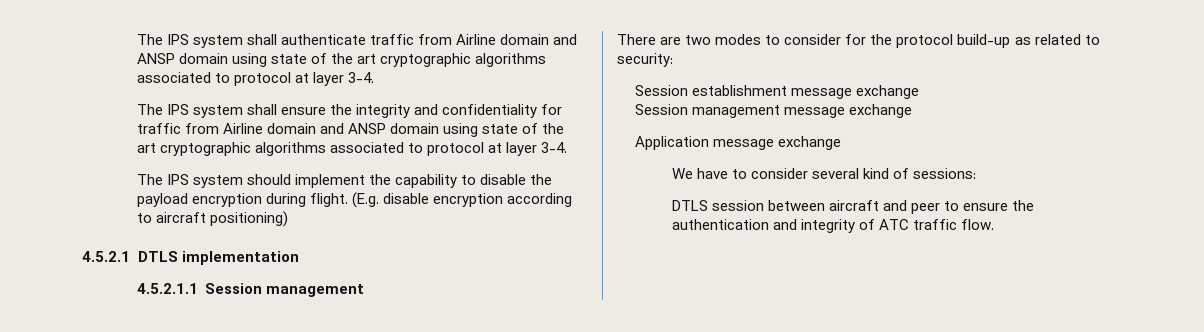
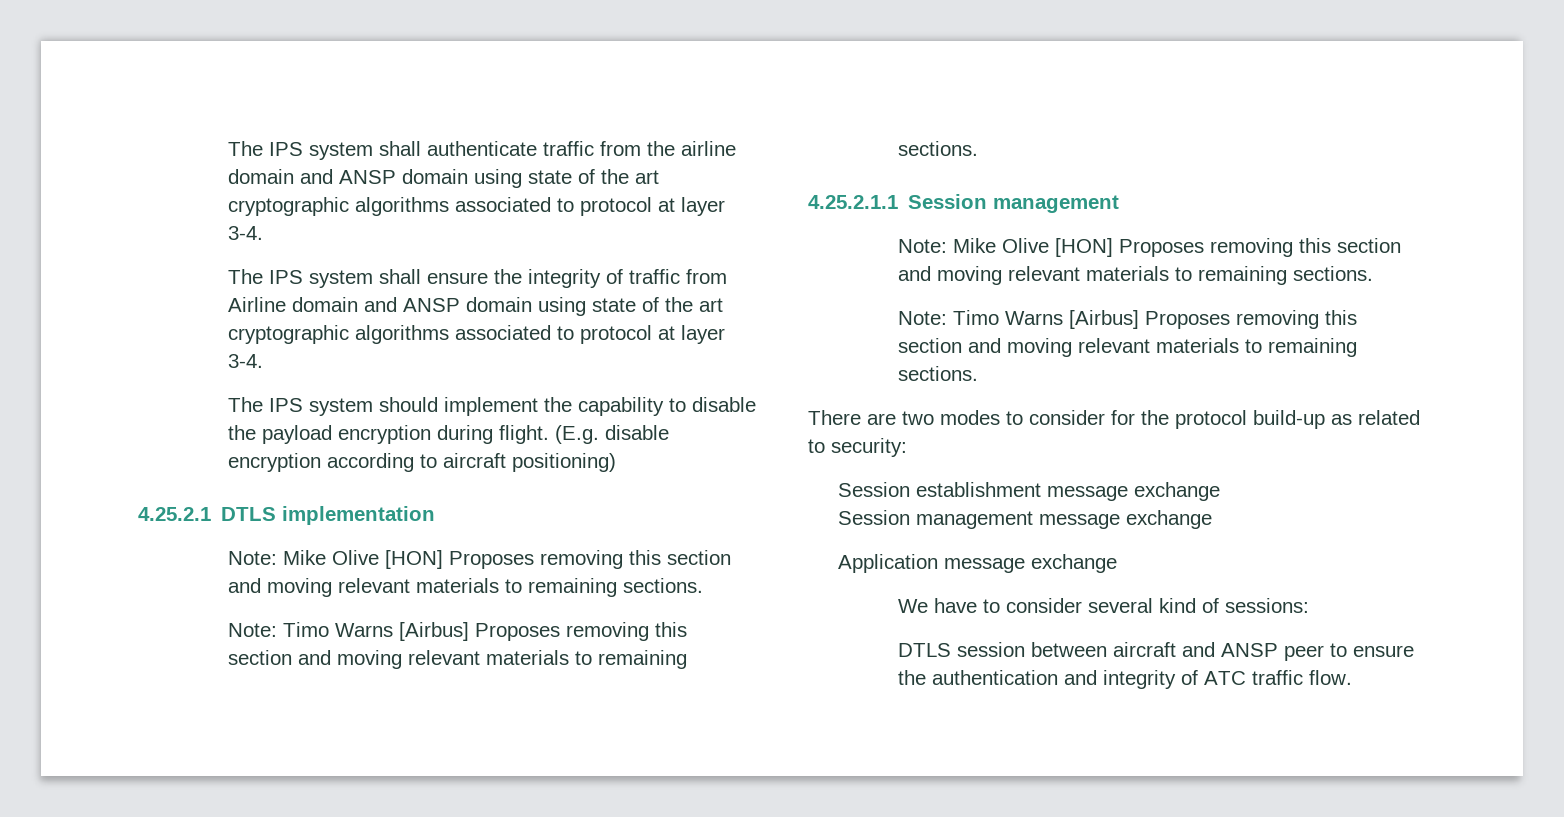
- The IPS system shall authenticate traffic from Airline domain and ANSP domain using state of the art cryptographic algorithms associated to protocol at layer 3-4.
+ The IPS system shall authenticate traffic from the airline domain and ANSP domain using state of the art cryptographic algorithms associated to protocol at layer 3-4.
- The IPS system shall ensure the integrity and confidentiality for traffic from Airline domain and ANSP domain using state of the art cryptographic algorithms associated to protocol at layer 3-4.
+ The IPS system shall ensure the integrity of traffic from Airline domain and ANSP domain using state of the art cryptographic algorithms associated to protocol at layer 3-4.
- 4.5.2.1 DTLS implementation
- 4.5.2.1.1 Session management
+ 4.25.2.1 DTLS implementation
+ Note: Mike Olive [HON] Proposes removing this section and moving relevant materials to remaining sections.
+ Note: Timo Warns [Airbus] Proposes removing this section and moving relevant materials to remaining sections.
+ 4.25.2.1.1 Session management
+ Note: Mike Olive [HON] Proposes removing this section and moving relevant materials to remaining sections.
+ Note: Timo Warns [Airbus] Proposes removing this section and moving relevant materials to remaining sections.
- DTLS session between aircraft and peer to ensure the authentication and integrity of ATC traffic flow.
+ DTLS session between aircraft and ANSP peer to ensure the authentication and integrity of ATC traffic flow.

